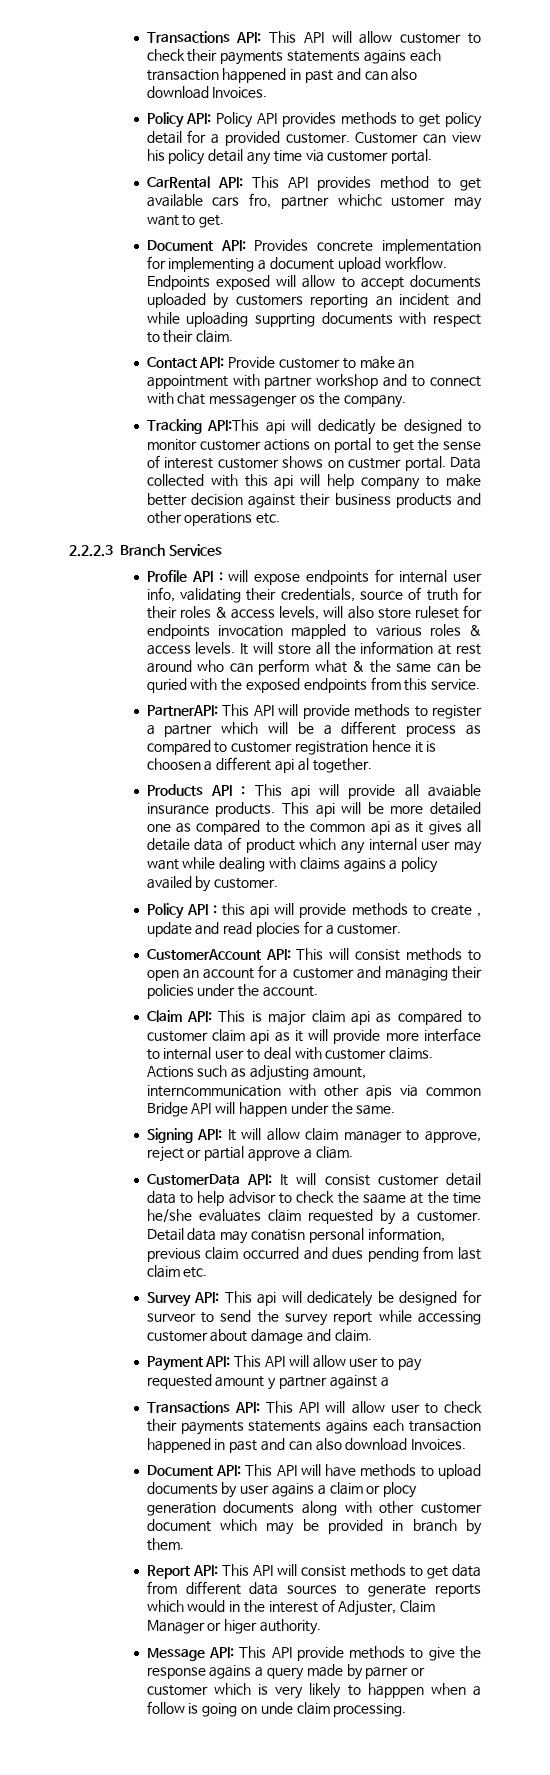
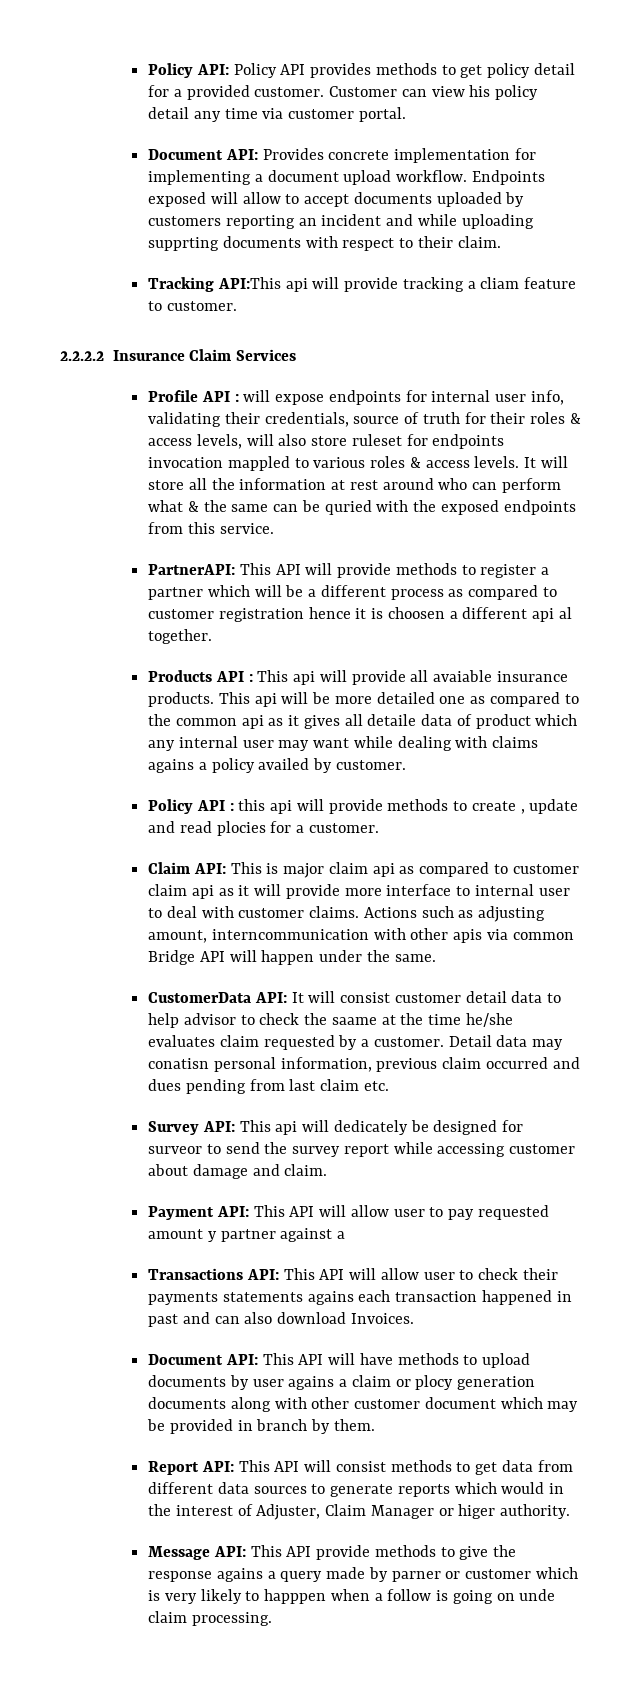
- Transactions API: This API will allow customer to check their payments statements agains each transaction happened in past and can also download Invoices.
- CarRental API: This API provides method to get available cars fro, partner whichc ustomer may want to get.
- Contact API: Provide customer to make an appointment with partner workshop and to connect with chat messagenger os the company.
- Tracking API:This api will dedicatly be designed to monitor customer actions on portal to get the sense of interest customer shows on custmer portal. Data collected with this api will help company to make better decision against their business products and other operations etc.
- 2.2.2.3 Branch Services
+ Tracking API:This api will provide tracking a cliam feature to customer.
+ 2.2.2.2 Insurance Claim Services
- CustomerAccount API: This will consist methods to open an account for a customer and managing their policies under the account.
- Signing API: It will allow claim manager to approve, reject or partial approve a cliam.

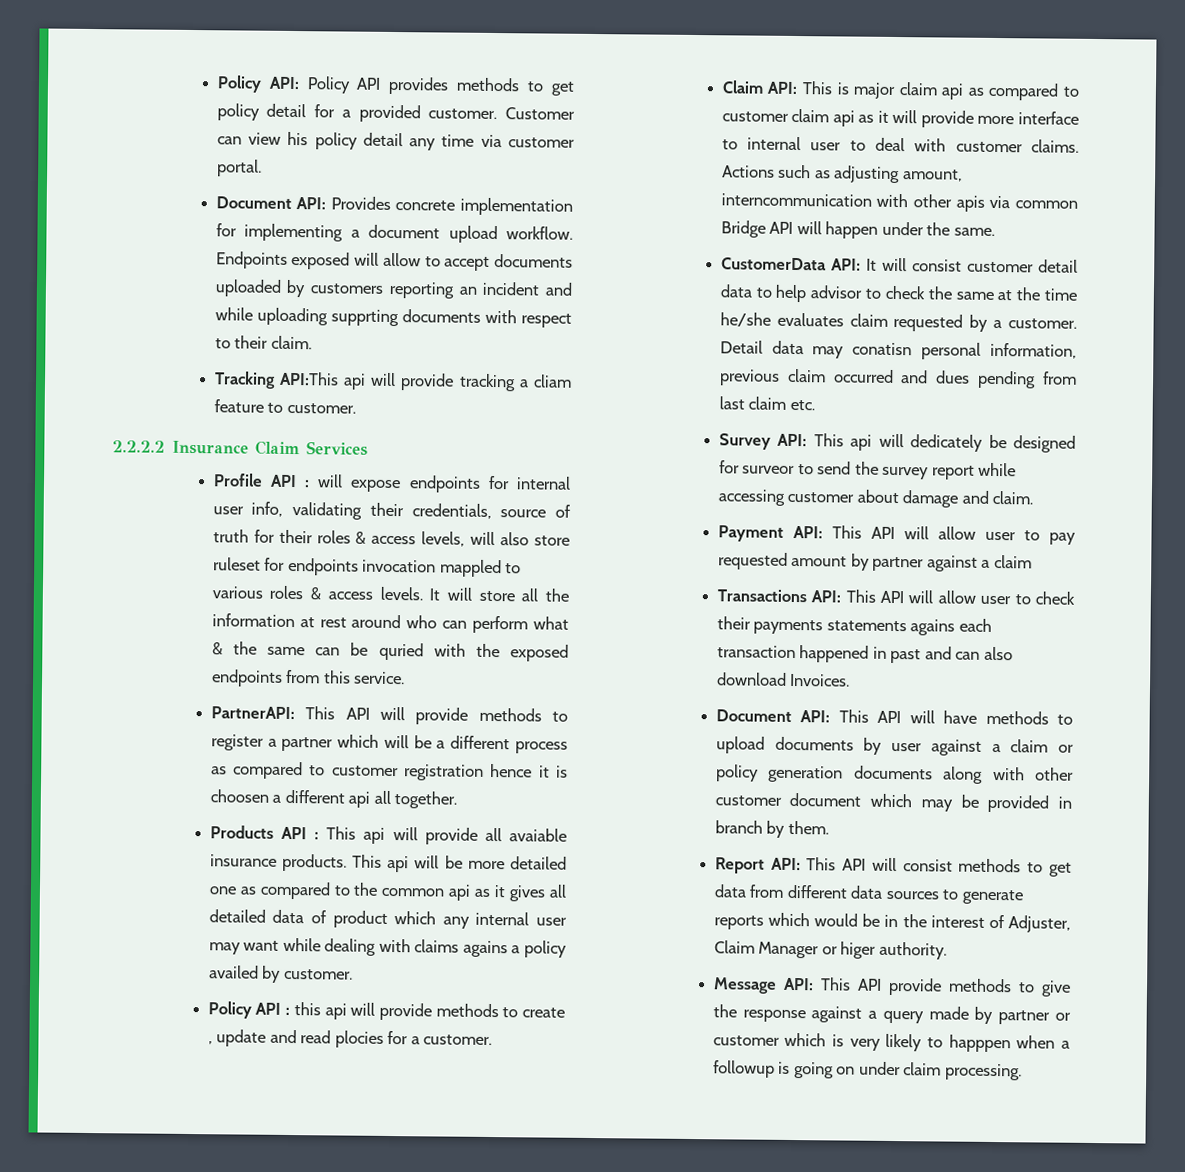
- PartnerAPI: This API will provide methods to register a partner which will be a different process as compared to customer registration hence it is choosen a different api al together.
+ PartnerAPI: This API will provide methods to register a partner which will be a different process as compared to customer registration hence it is choosen a different api all together.
- This api will be more detailed one as compared to the common api as it gives all detaile data of product which any internal user may want while dealing with claims agains a policy availed by customer.
+ This api will be more detailed one as compared to the common api as it gives all detailed data of product which any internal user may want while dealing with claims agains a policy availed by customer.
- CustomerData API: It will consist customer detail data to help advisor to check the saame at the time he/she evaluates claim requested by a customer.
+ CustomerData API: It will consist customer detail data to help advisor to check the same at the time he/she evaluates claim requested by a customer.
- Payment API: This API will allow user to pay requested amount y partner against a
+ Payment API: This API will allow user to pay requested amount by partner against a claim
- Document API: This API will have methods to upload documents by user agains a claim or plocy generation documents along with other customer document which may be provided in branch by them.
+ Document API: This API will have methods to upload documents by user against a claim or policy generation documents along with other customer document which may be provided in branch by them.
- Report API: This API will consist methods to get data from different data sources to generate reports which would in the interest of Adjuster, Claim Manager or higer authority.
+ Report API: This API will consist methods to get data from different data sources to generate reports which would be in the interest of Adjuster, Claim Manager or higer authority.
- Message API: This API provide methods to give the response agains a query made by parner or customer which is very likely to happpen when a follow is going on unde claim processing.
+ Message API: This API provide methods to give the response against a query made by partner or customer which is very likely to happpen when a followup is going on under claim processing.

